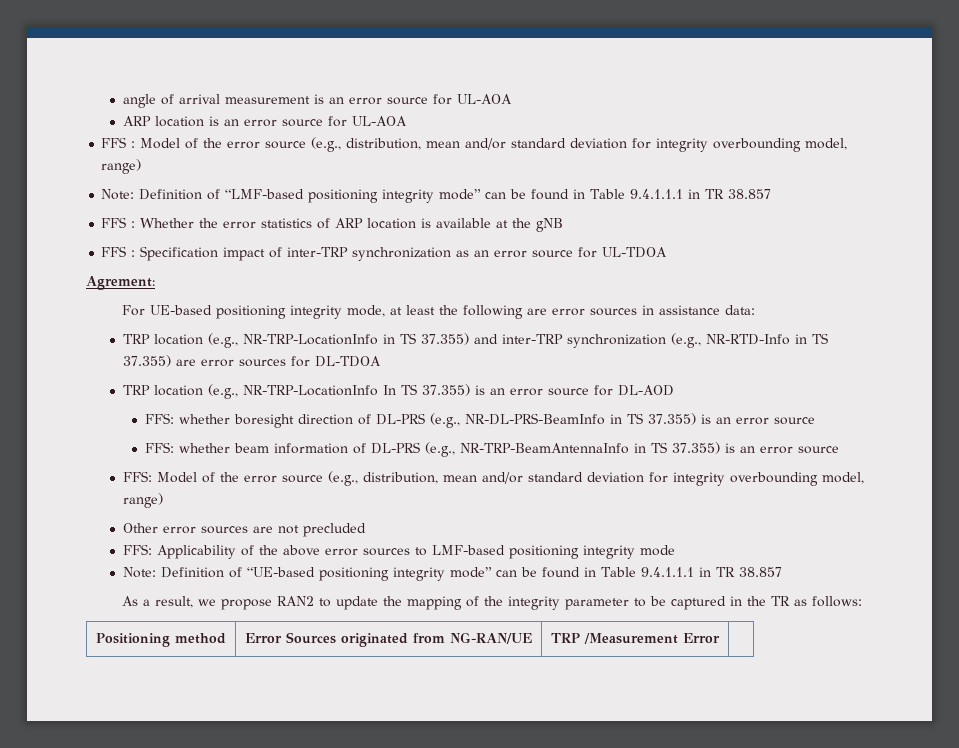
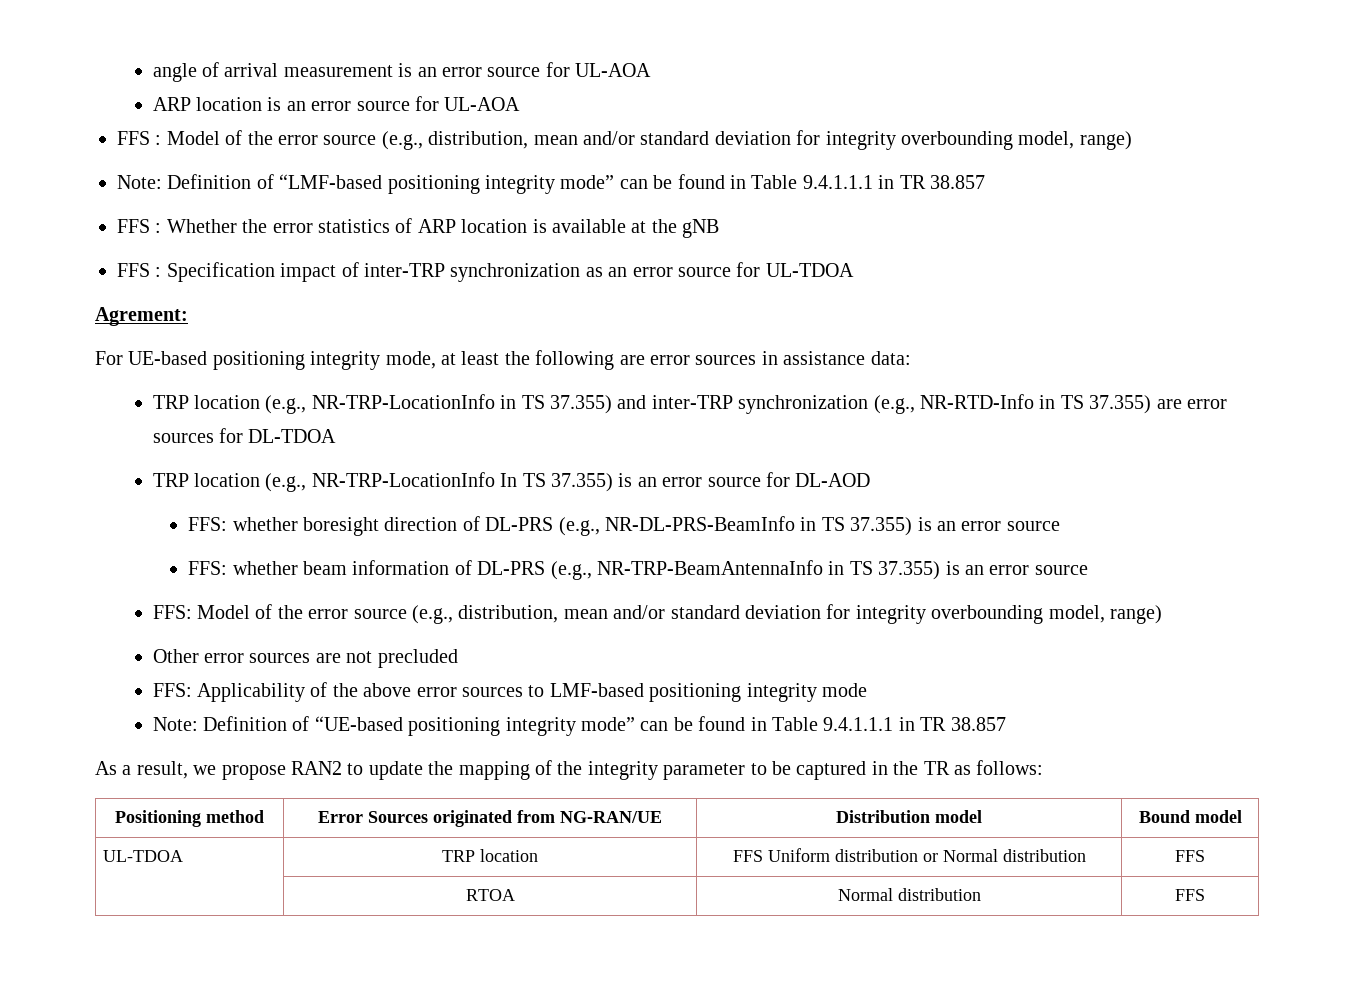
- Positioning method | Error Sources originated from NG-RAN/UE | TRP /Measurement Error |
+ Positioning method | Error Sources originated from NG-RAN/UE | Distribution model | Bound model
+ UL-TDOA | TRP location | FFS Uniform distribution or Normal distribution | FFS
+ | RTOA | Normal distribution | FFS

